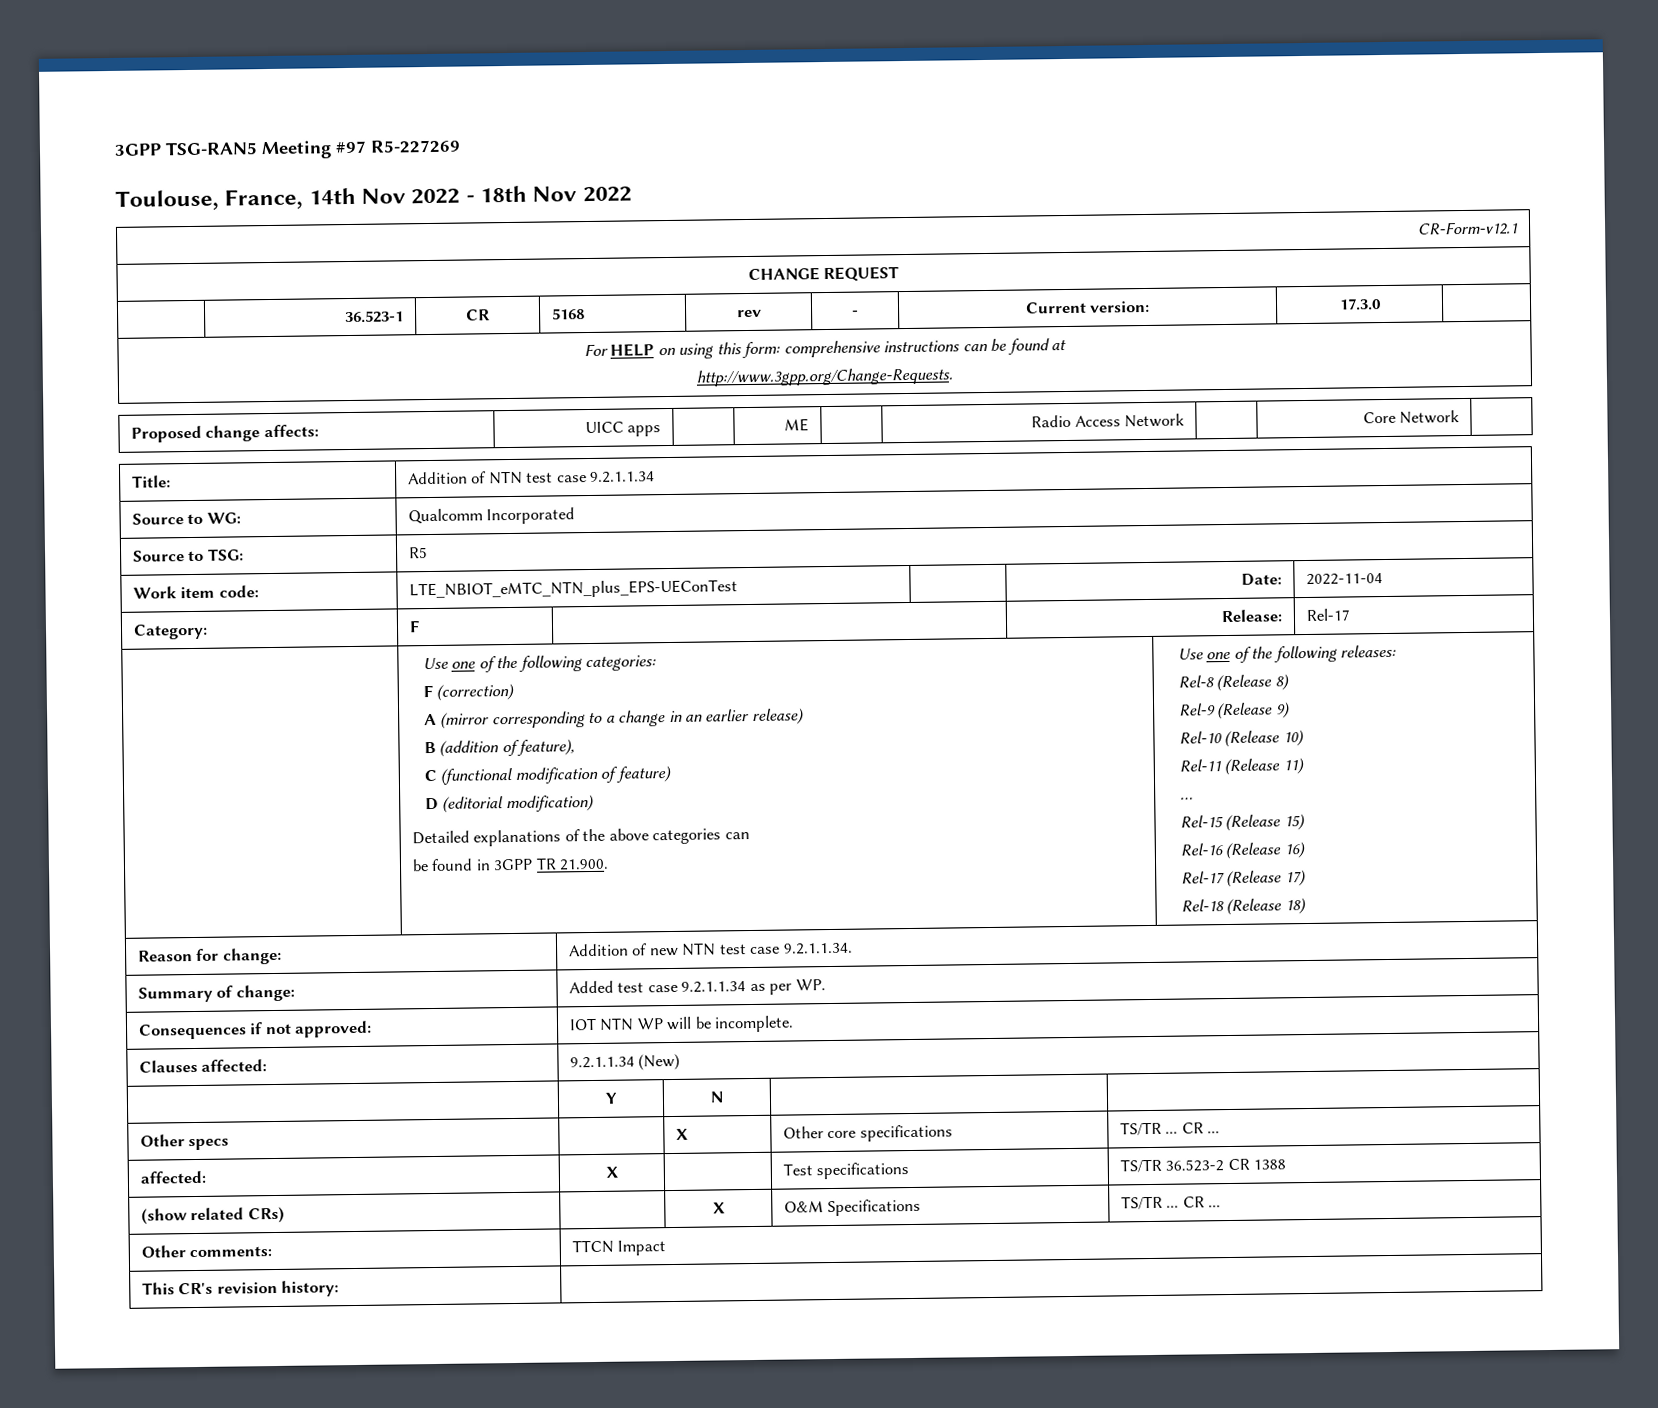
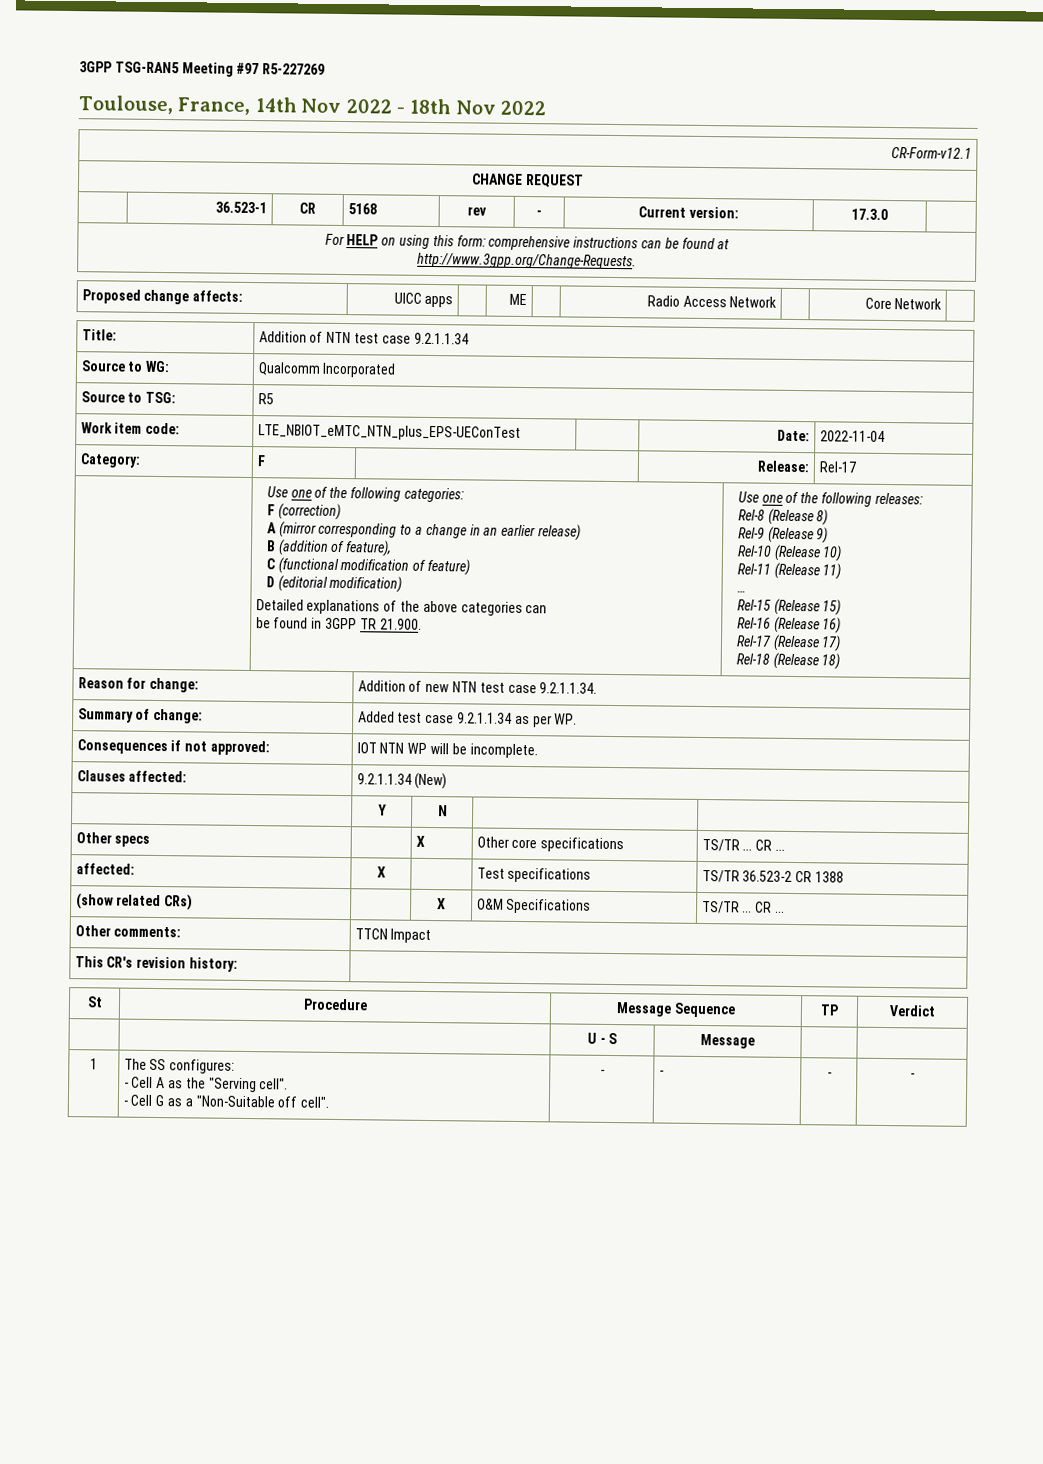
+ St | Procedure | Message Sequence | TP | Verdict
+ | | U - S | Message | |
+ 1 | The SS configures:
+ - Cell A as the "Serving cell".
+ - Cell G as a "Non-Suitable off cell". | - | - | - | -

